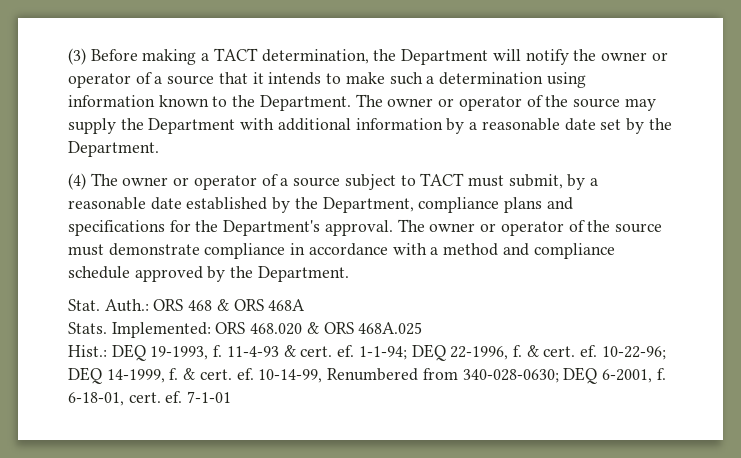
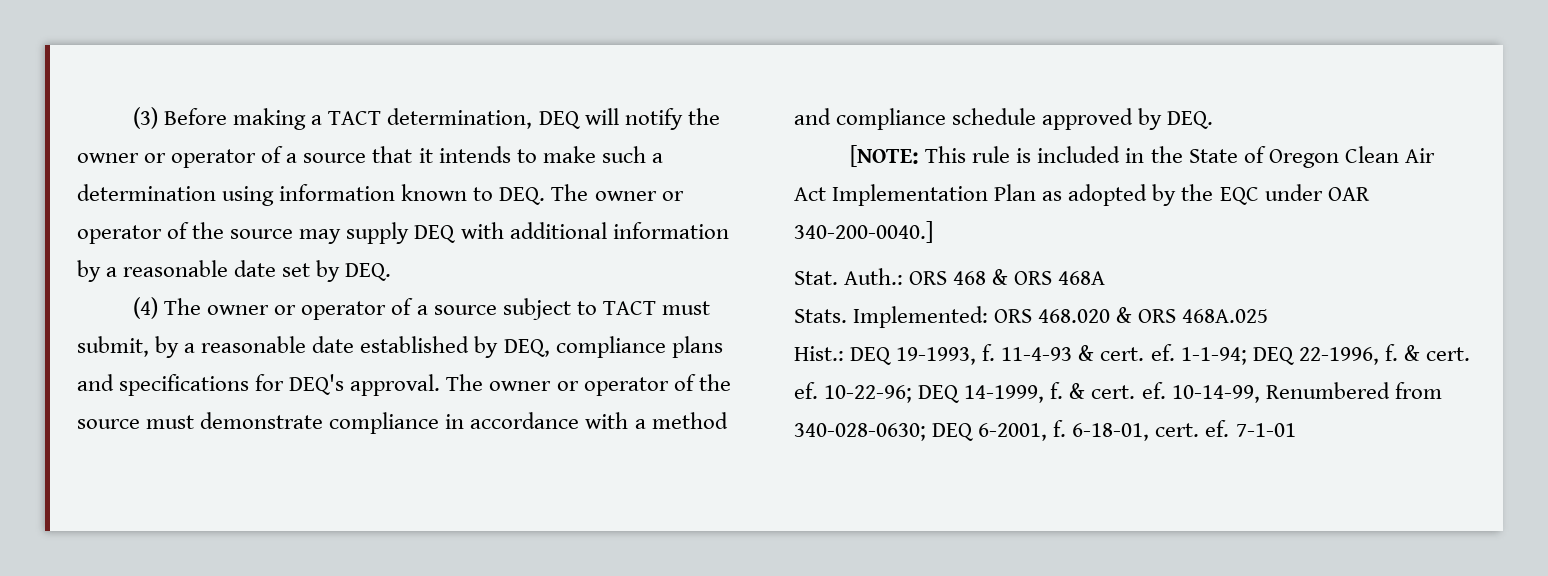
- (3) Before making a TACT determination, the Department will notify the owner or operator of a source that it intends to make such a determination using information known to the Department. The owner or operator of the source may supply the Department with additional information by a reasonable date set by the Department.
+ (3) Before making a TACT determination, DEQ will notify the owner or operator of a source that it intends to make such a determination using information known to DEQ. The owner or operator of the source may supply DEQ with additional information by a reasonable date set by DEQ.
- (4) The owner or operator of a source subject to TACT must submit, by a reasonable date established by the Department, compliance plans and specifications for the Department's approval.
+ (4) The owner or operator of a source subject to TACT must submit, by a reasonable date established by DEQ, compliance plans and specifications for DEQ's approval.
- The owner or operator of the source must demonstrate compliance in accordance with a method and compliance schedule approved by the Department.
+ The owner or operator of the source must demonstrate compliance in accordance with a method and compliance schedule approved by DEQ.
+ [NOTE: This rule is included in the State of Oregon Clean Air Act Implementation Plan as adopted by the EQC under OAR 340-200-0040.]

